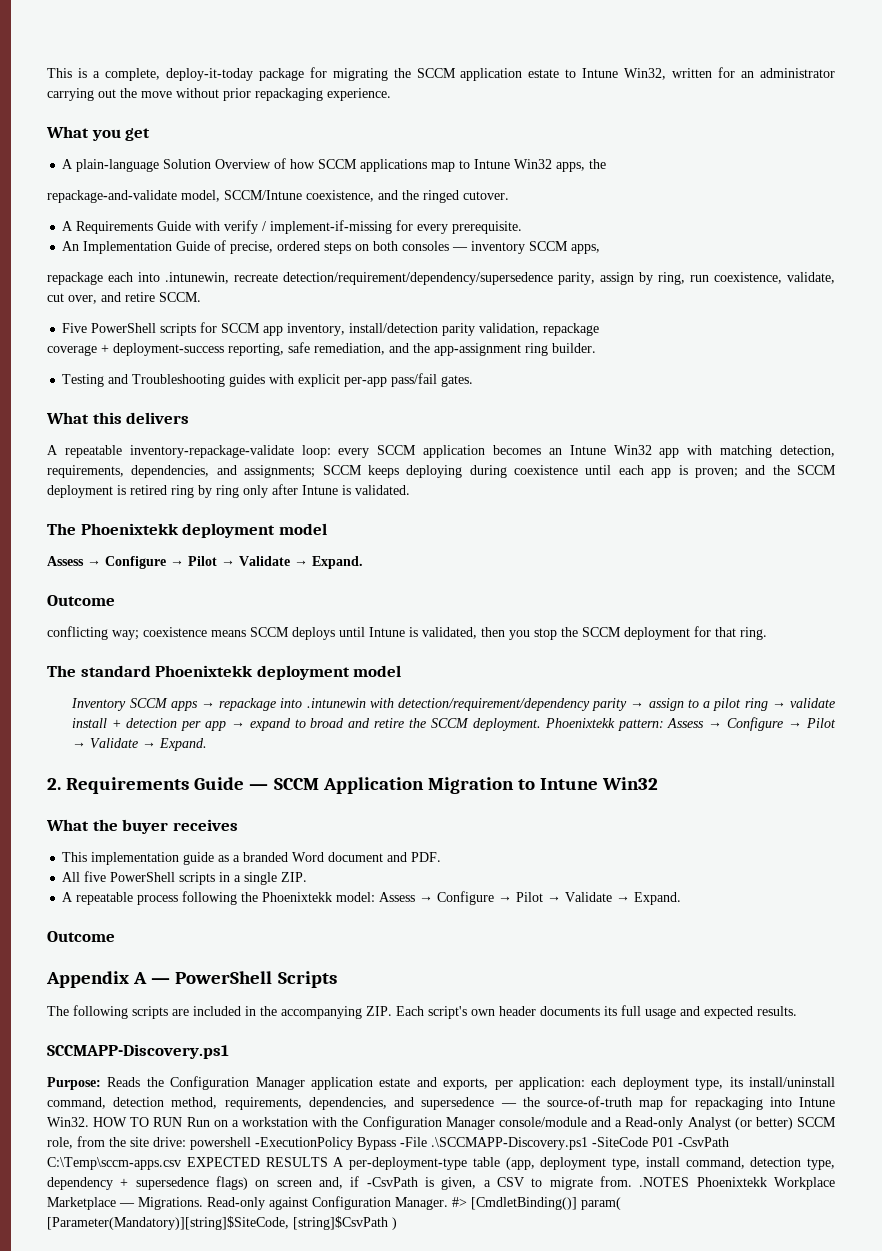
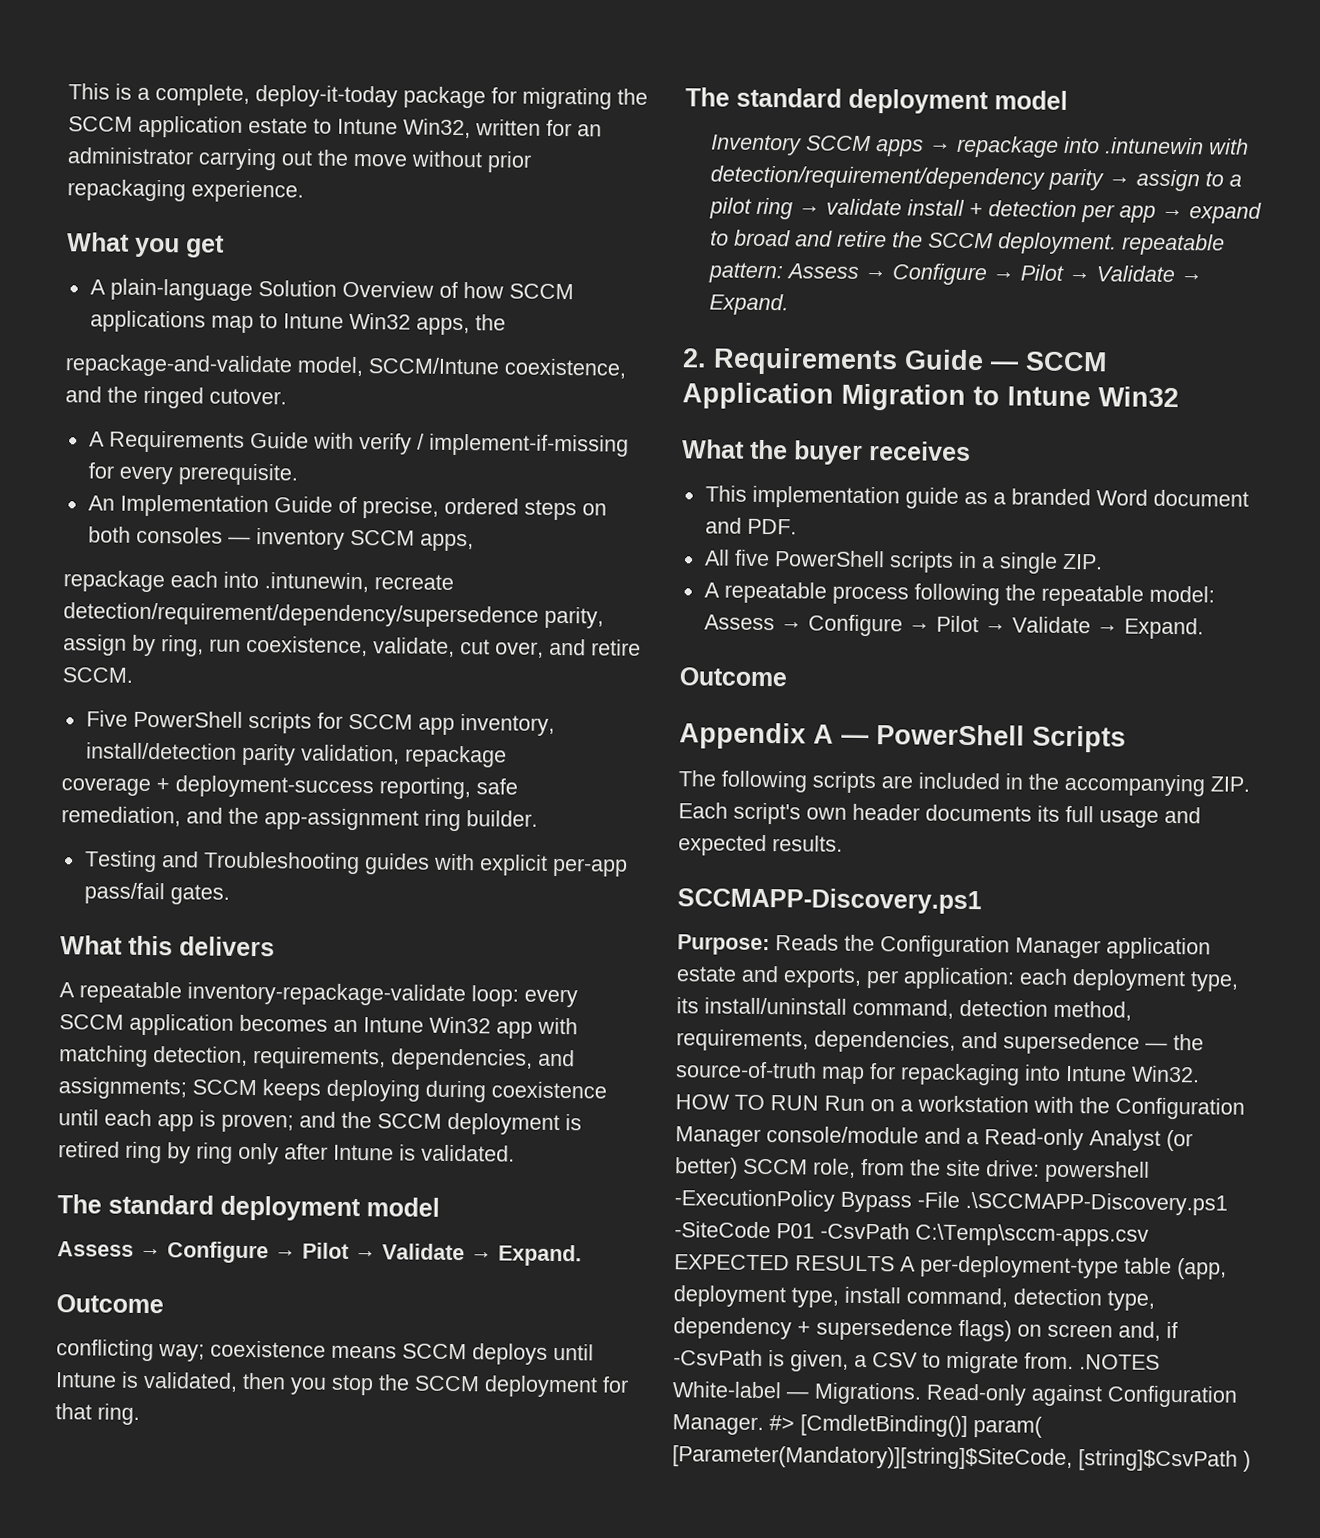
  A repeatable inventory-repackage-validate loop: every SCCM application becomes an Intune Win32 app with matching detection, requirements, dependencies, and assignments; SCCM keeps deploying during coexistence until each app is proven; and the SCCM deployment is retired ring by ring only after Intune is validated.
- The Phoenixtekk deployment model
+ The standard deployment model
  conflicting way; coexistence means SCCM deploys until Intune is validated, then you stop the SCCM deployment for that ring.
- The standard Phoenixtekk deployment model
+ The standard deployment model
- Inventory SCCM apps → repackage into .intunewin with detection/requirement/dependency parity → assign to a pilot ring → validate install + detection per app → expand to broad and retire the SCCM deployment. Phoenixtekk pattern: Assess → Configure → Pilot → Validate → Expand.
+ Inventory SCCM apps → repackage into .intunewin with detection/requirement/dependency parity → assign to a pilot ring → validate install + detection per app → expand to broad and retire the SCCM deployment. repeatable pattern: Assess → Configure → Pilot → Validate → Expand.
- A repeatable process following the Phoenixtekk model: Assess → Configure → Pilot → Validate → Expand.
+ A repeatable process following the repeatable model: Assess → Configure → Pilot → Validate → Expand.
- powershell -ExecutionPolicy Bypass -File .\SCCMAPP-Discovery.ps1 -SiteCode P01 -CsvPath C:\Temp\sccm-apps.csv EXPECTED RESULTS A per-deployment-type table (app, deployment type, install command, detection type, dependency + supersedence flags) on screen and, if -CsvPath is given, a CSV to migrate from. .NOTES Phoenixtekk Workplace Marketplace — Migrations.
+ powershell -ExecutionPolicy Bypass -File .\SCCMAPP-Discovery.ps1 -SiteCode P01 -CsvPath C:\Temp\sccm-apps.csv EXPECTED RESULTS A per-deployment-type table (app, deployment type, install command, detection type, dependency + supersedence flags) on screen and, if -CsvPath is given, a CSV to migrate from. .NOTES White-label — Migrations.

